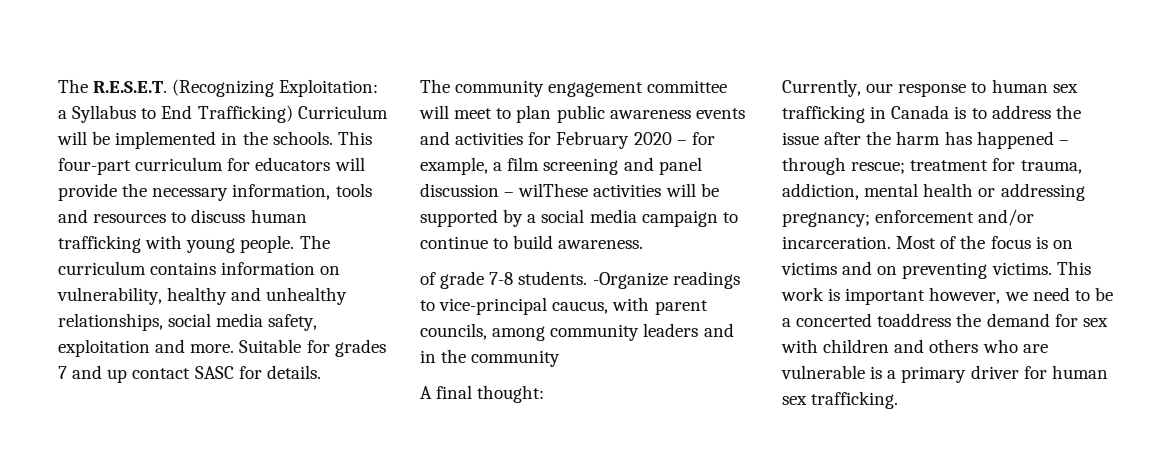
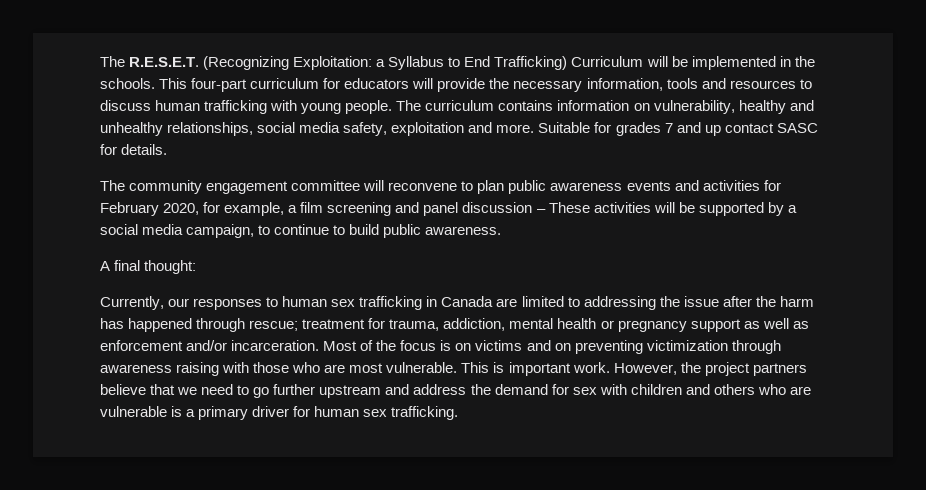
- The community engagement committee will meet to plan public awareness events and activities for February 2020 – for example, a film screening and panel discussion – wilThese activities will be supported by a social media campaign to continue to build awareness.
+ The community engagement committee will reconvene to plan public awareness events and activities for February 2020, for example, a film screening and panel discussion – These activities will be supported by a social media campaign, to continue to build public awareness.
- of grade 7-8 students. -Organize readings to vice-principal caucus, with parent councils, among community leaders and in the community
- Currently, our response to human sex trafficking in Canada is to address the issue after the harm has happened – through rescue; treatment for trauma, addiction, mental health or addressing pregnancy; enforcement and/or incarceration.
+ Currently, our responses to human sex trafficking in Canada are limited to addressing the issue after the harm has happened through rescue; treatment for trauma, addiction, mental health or pregnancy support as well as enforcement and/or incarceration.
- Most of the focus is on victims and on preventing victims. This work is important however, we need to be a concerted toaddress the demand for sex with children and others who are vulnerable is a primary driver for human sex trafficking.
+ Most of the focus is on victims and on preventing victimization through awareness raising with those who are most vulnerable. This is important work. However, the project partners believe that we need to go further upstream and address the demand for sex with children and others who are vulnerable is a primary driver for human sex trafficking.

